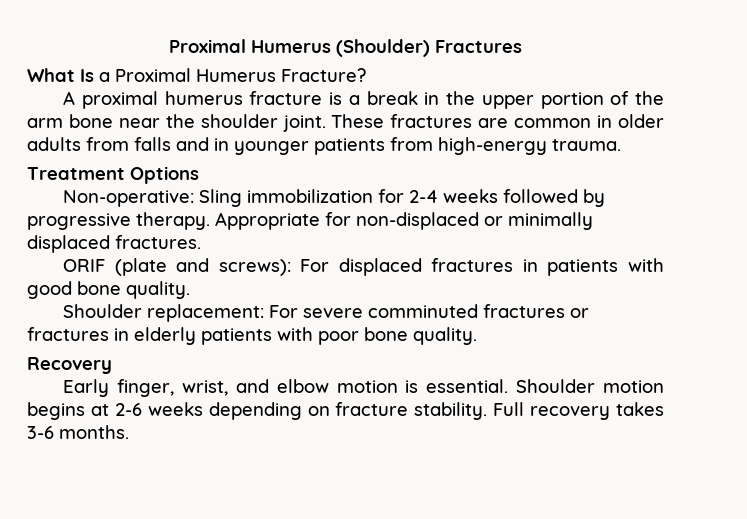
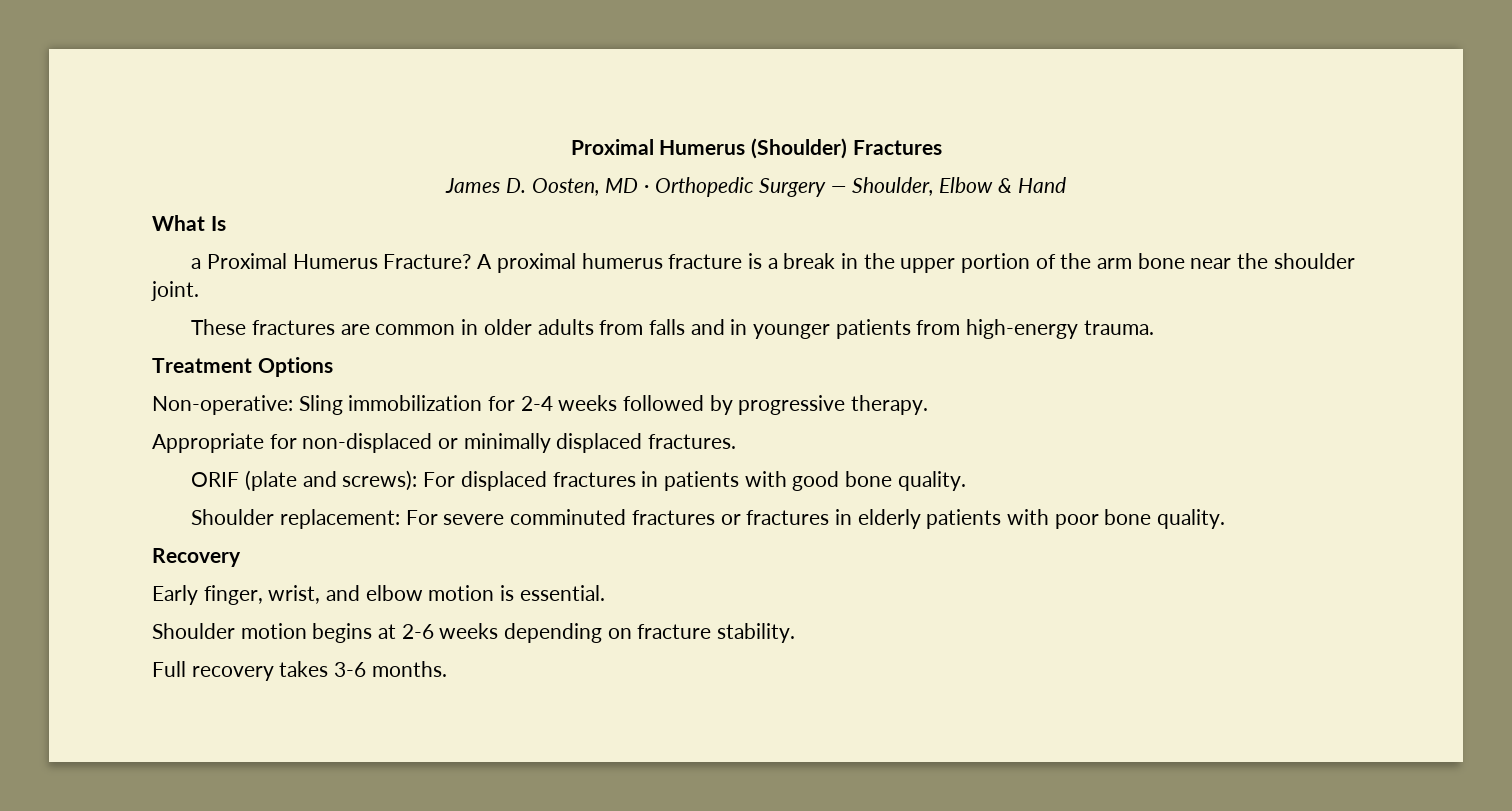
+ James D. Oosten, MD · Orthopedic Surgery — Shoulder, Elbow & Hand
- What Is a Proximal Humerus Fracture?
- A proximal humerus fracture is a break in the upper portion of the arm bone near the shoulder joint. These fractures are common in older adults from falls and in younger patients from high-energy trauma.
+ What Is
+ a Proximal Humerus Fracture? A proximal humerus fracture is a break in the upper portion of the arm bone near the shoulder joint.
+ These fractures are common in older adults from falls and in younger patients from high-energy trauma.
- Non-operative: Sling immobilization for 2-4 weeks followed by progressive therapy. Appropriate for non-displaced or minimally displaced fractures.
+ Non-operative: Sling immobilization for 2-4 weeks followed by progressive therapy.
+ Appropriate for non-displaced or minimally displaced fractures.
- Early finger, wrist, and elbow motion is essential. Shoulder motion begins at 2-6 weeks depending on fracture stability. Full recovery takes 3-6 months.
+ Early finger, wrist, and elbow motion is essential.
+ Shoulder motion begins at 2-6 weeks depending on fracture stability.
+ Full recovery takes 3-6 months.

